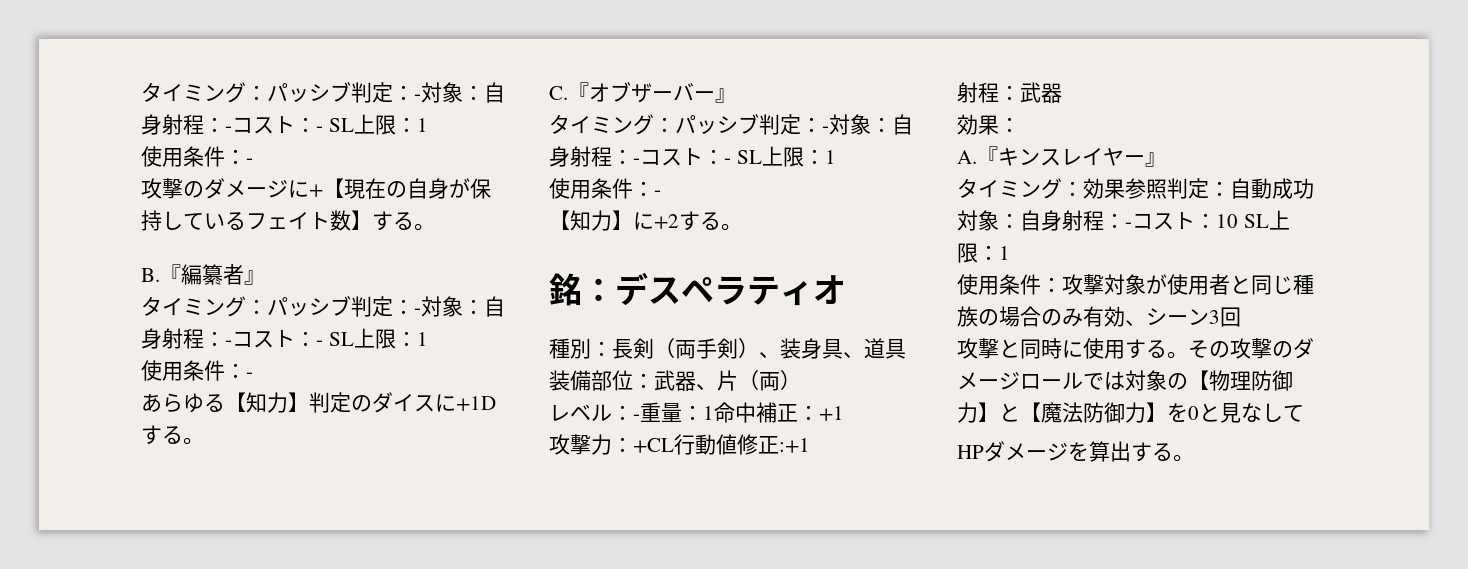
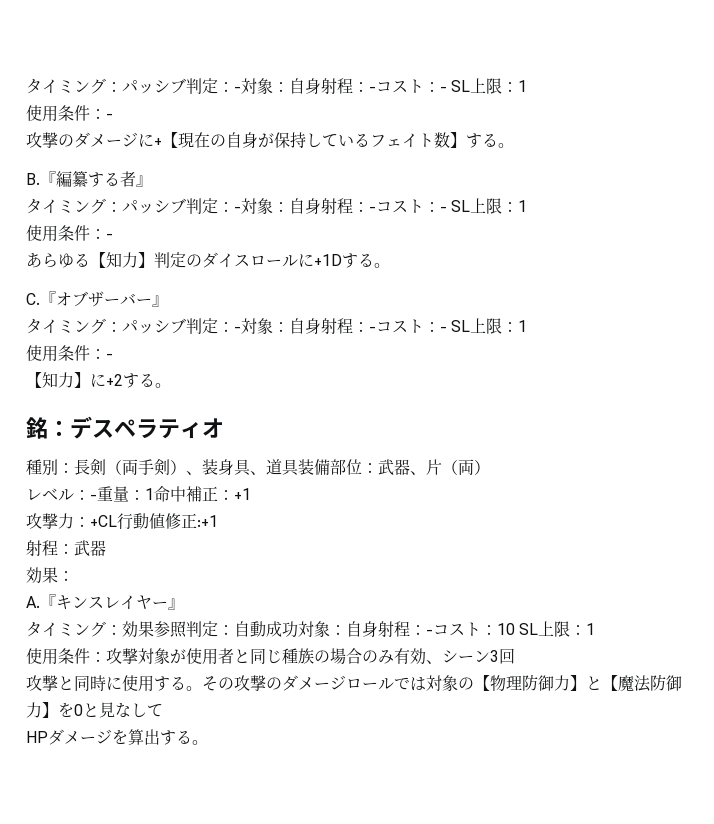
- B.『編纂者』
+ B.『編纂する者』
- あらゆる【知力】判定のダイスに+1Dする。
+ あらゆる【知力】判定のダイスロールに+1Dする。

